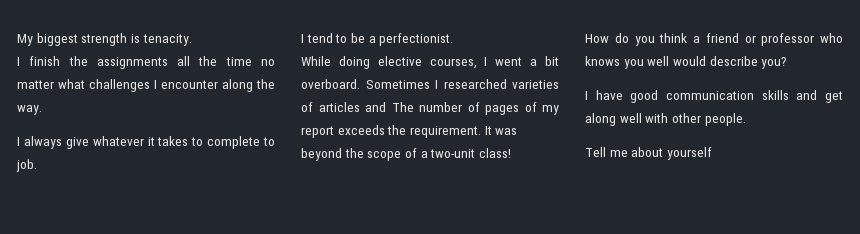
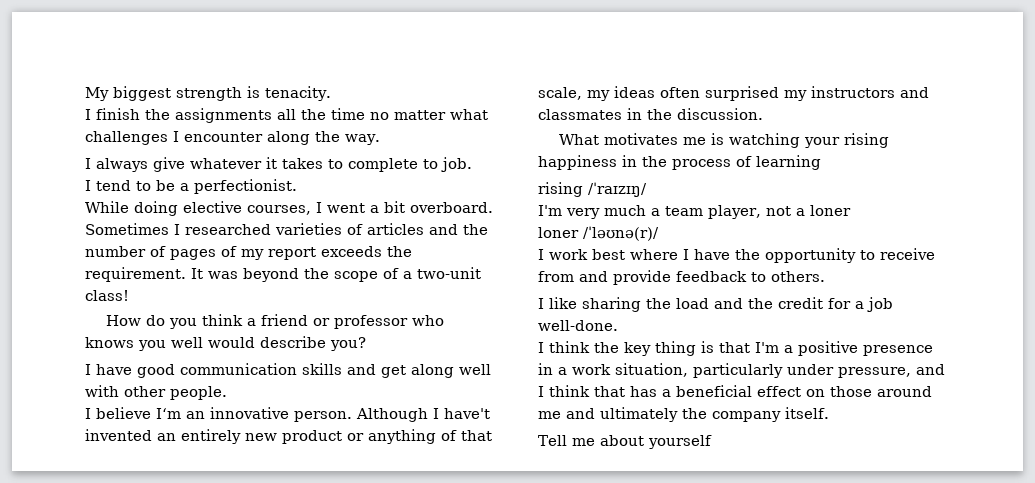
- Sometimes I researched varieties of articles and The number of pages of my report exceeds the requirement.
+ Sometimes I researched varieties of articles and the number of pages of my report exceeds the requirement.
+ I believe I‘m an innovative person. Although I have't invented an entirely new product or anything of that scale, my ideas often surprised my instructors and classmates in the discussion.
+ What motivates me is watching your rising happiness in the process of learning
+ rising /ˈraɪzɪŋ/
+ I'm very much a team player, not a loner
+ loner /ˈləʊnə(r)/
+ I work best where I have the opportunity to receive from and provide feedback to others.
+ I like sharing the load and the credit for a job well-done.
+ I think the key thing is that I'm a positive presence in a work situation, particularly under pressure, and I think that has a beneficial effect on those around me and ultimately the company itself.

